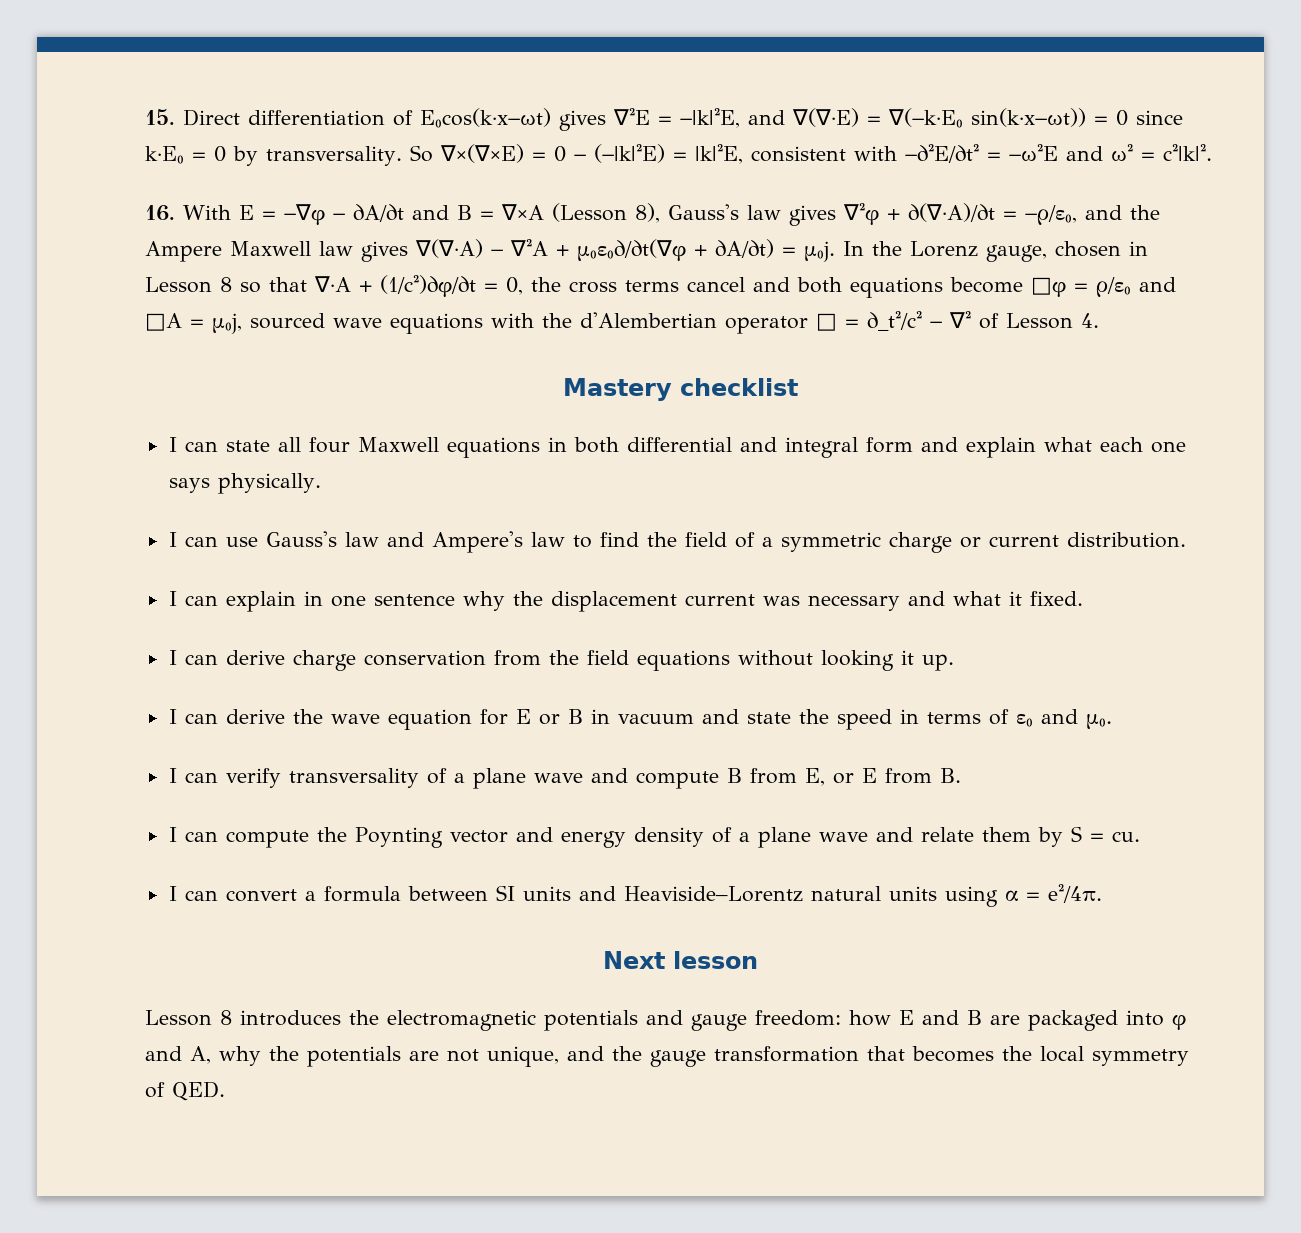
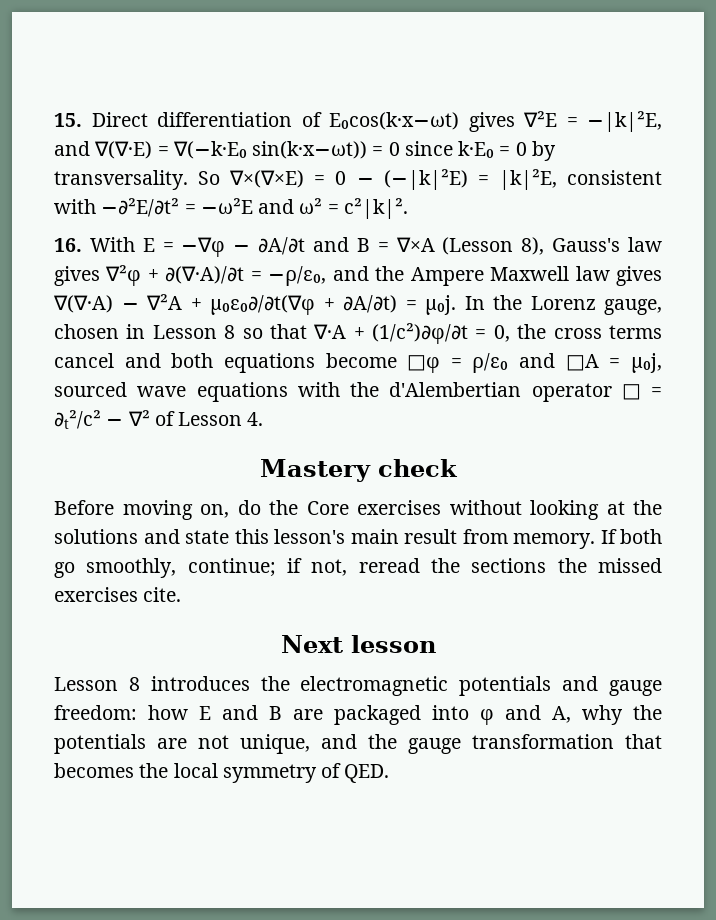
- In the Lorenz gauge, chosen in Lesson 8 so that ∇·A + (1/c²)∂φ/∂t = 0, the cross terms cancel and both equations become □φ = ρ/ε₀ and □A = μ₀j, sourced wave equations with the d'Alembertian operator □ = ∂_t²/c² − ∇² of Lesson 4.
+ In the Lorenz gauge, chosen in Lesson 8 so that ∇·A + (1/c²)∂φ/∂t = 0, the cross terms cancel and both equations become □φ = ρ/ε₀ and □A = μ₀j, sourced wave equations with the d'Alembertian operator □ = ∂t²/c² − ∇² of Lesson 4.
- Mastery checklist
- I can state all four Maxwell equations in both differential and integral form and explain what each one says physically.
- I can use Gauss's law and Ampere's law to find the field of a symmetric charge or current distribution.
- I can explain in one sentence why the displacement current was necessary and what it fixed.
- I can derive charge conservation from the field equations without looking it up.
- I can derive the wave equation for E or B in vacuum and state the speed in terms of ε₀ and μ₀.
- I can verify transversality of a plane wave and compute B from E, or E from B.
- I can compute the Poynting vector and energy density of a plane wave and relate them by S = cu.
- I can convert a formula between SI units and Heaviside–Lorentz natural units using α = e²/4π.
+ Mastery check
+ Before moving on, do the Core exercises without looking at the solutions and state this lesson's main result from memory. If both go smoothly, continue; if not, reread the sections the missed exercises cite.

